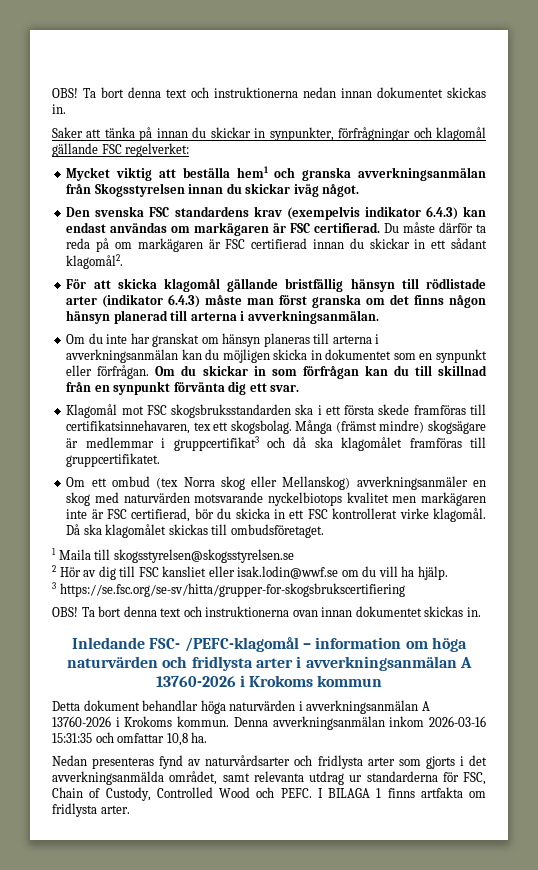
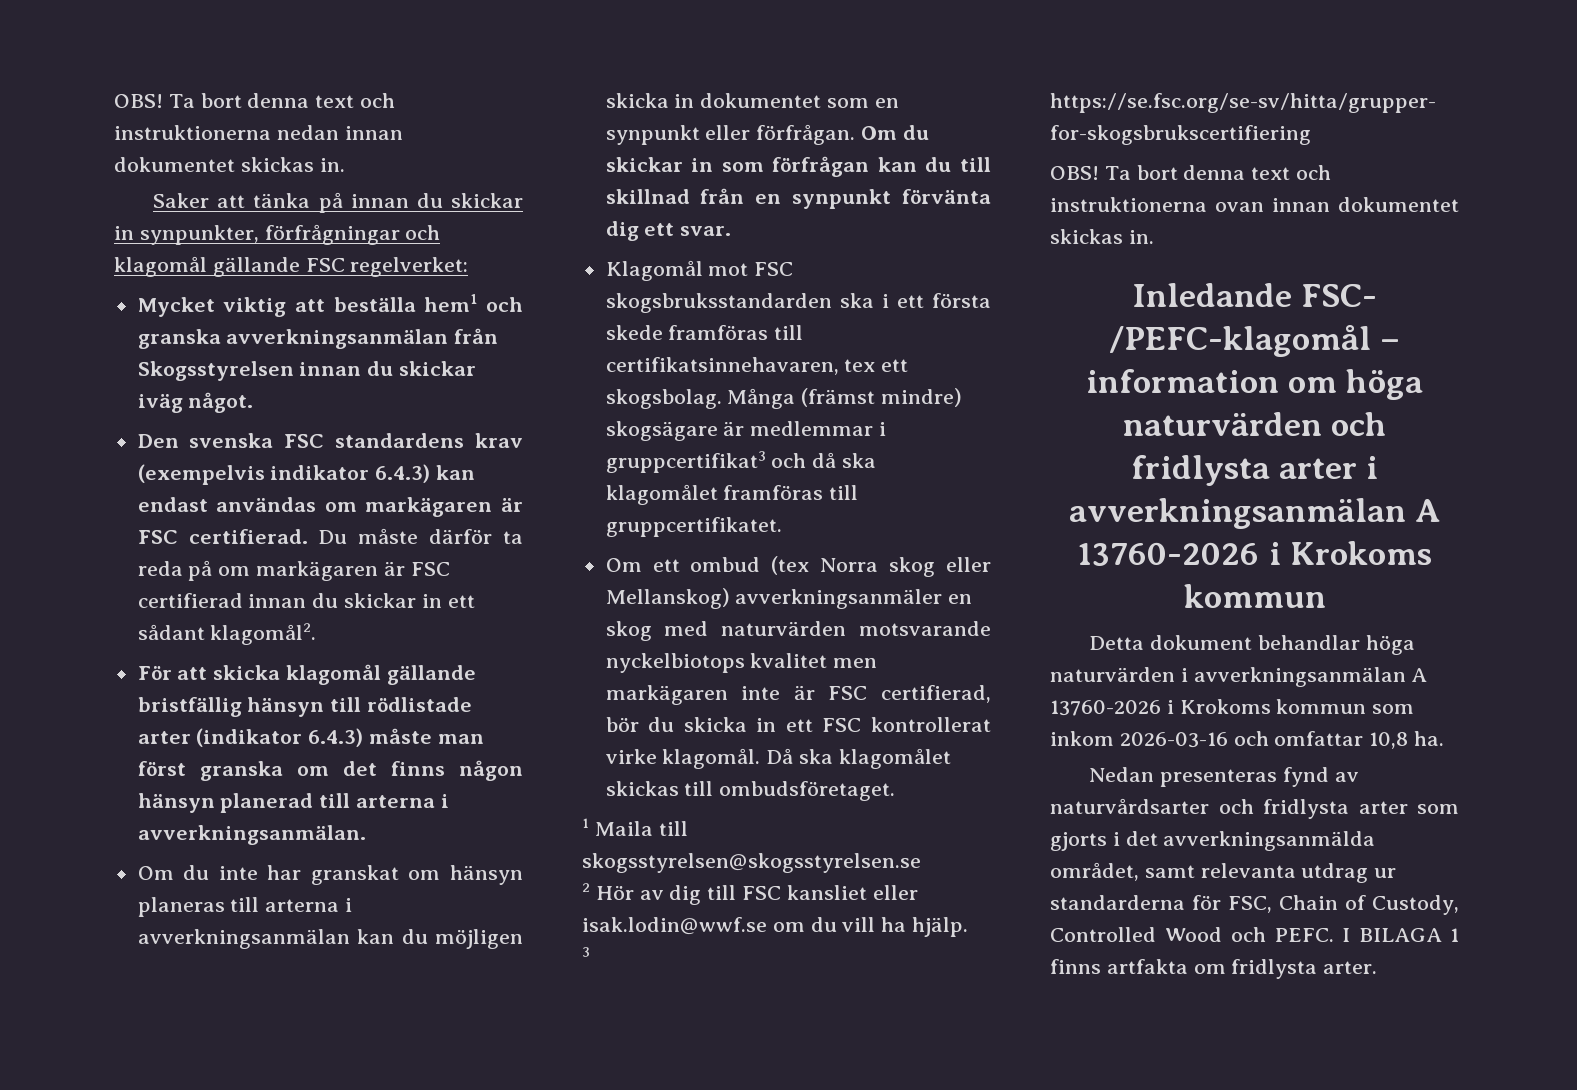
- Detta dokument behandlar höga naturvärden i avverkningsanmälan A 13760-2026 i Krokoms kommun. Denna avverkningsanmälan inkom 2026-03-16 15:31:35 och omfattar 10,8 ha.
+ Detta dokument behandlar höga naturvärden i avverkningsanmälan A 13760-2026 i Krokoms kommun som inkom 2026-03-16 och omfattar 10,8 ha.

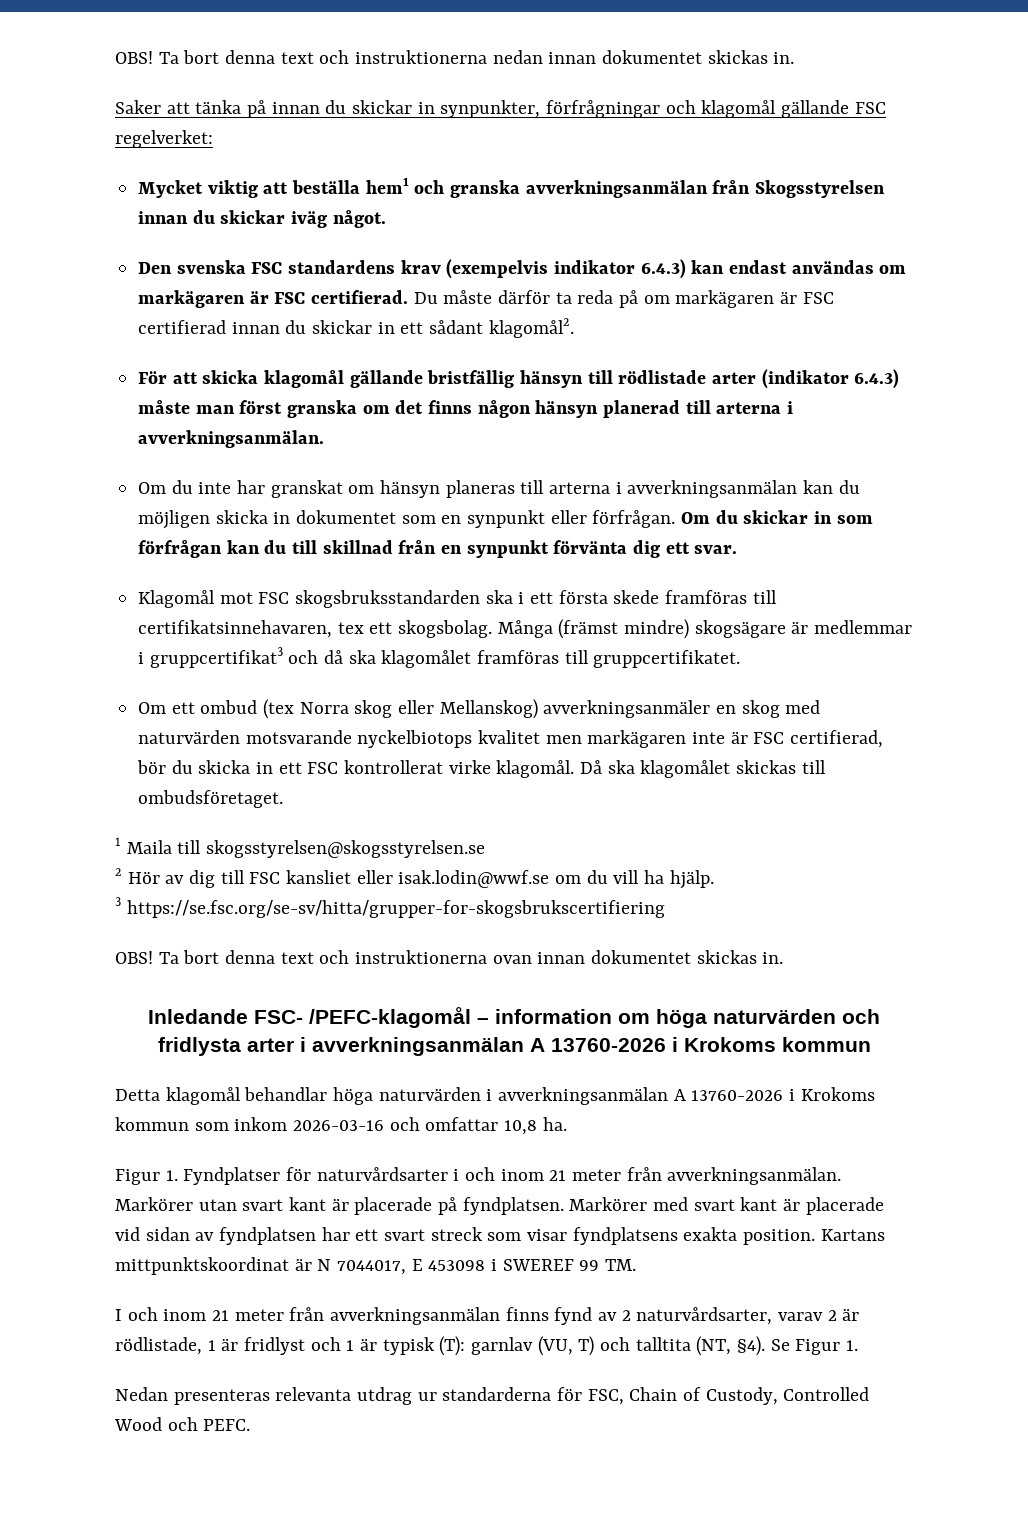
- Detta dokument behandlar höga naturvärden i avverkningsanmälan A 13760-2026 i Krokoms kommun som inkom 2026-03-16 och omfattar 10,8 ha.
+ Detta klagomål behandlar höga naturvärden i avverkningsanmälan A 13760-2026 i Krokoms kommun som inkom 2026-03-16 och omfattar 10,8 ha.
- Nedan presenteras fynd av naturvårdsarter och fridlysta arter som gjorts i det avverkningsanmälda området, samt relevanta utdrag ur standarderna för FSC, Chain of Custody, Controlled Wood och PEFC. I BILAGA 1 finns artfakta om fridlysta arter.
+ Figur 1. Fyndplatser för naturvårdsarter i och inom 21 meter från avverkningsanmälan. Markörer utan svart kant är placerade på fyndplatsen. Markörer med svart kant är placerade vid sidan av fyndplatsen har ett svart streck som visar fyndplatsens exakta position. Kartans mittpunktskoordinat är N 7044017, E 453098 i SWEREF 99 TM.
+ I och inom 21 meter från avverkningsanmälan finns fynd av 2 naturvårdsarter, varav 2 är rödlistade, 1 är fridlyst och 1 är typisk (T): garnlav (VU, T) och talltita (NT, §4). Se Figur 1.
+ Nedan presenteras relevanta utdrag ur standarderna för FSC, Chain of Custody, Controlled Wood och PEFC.

